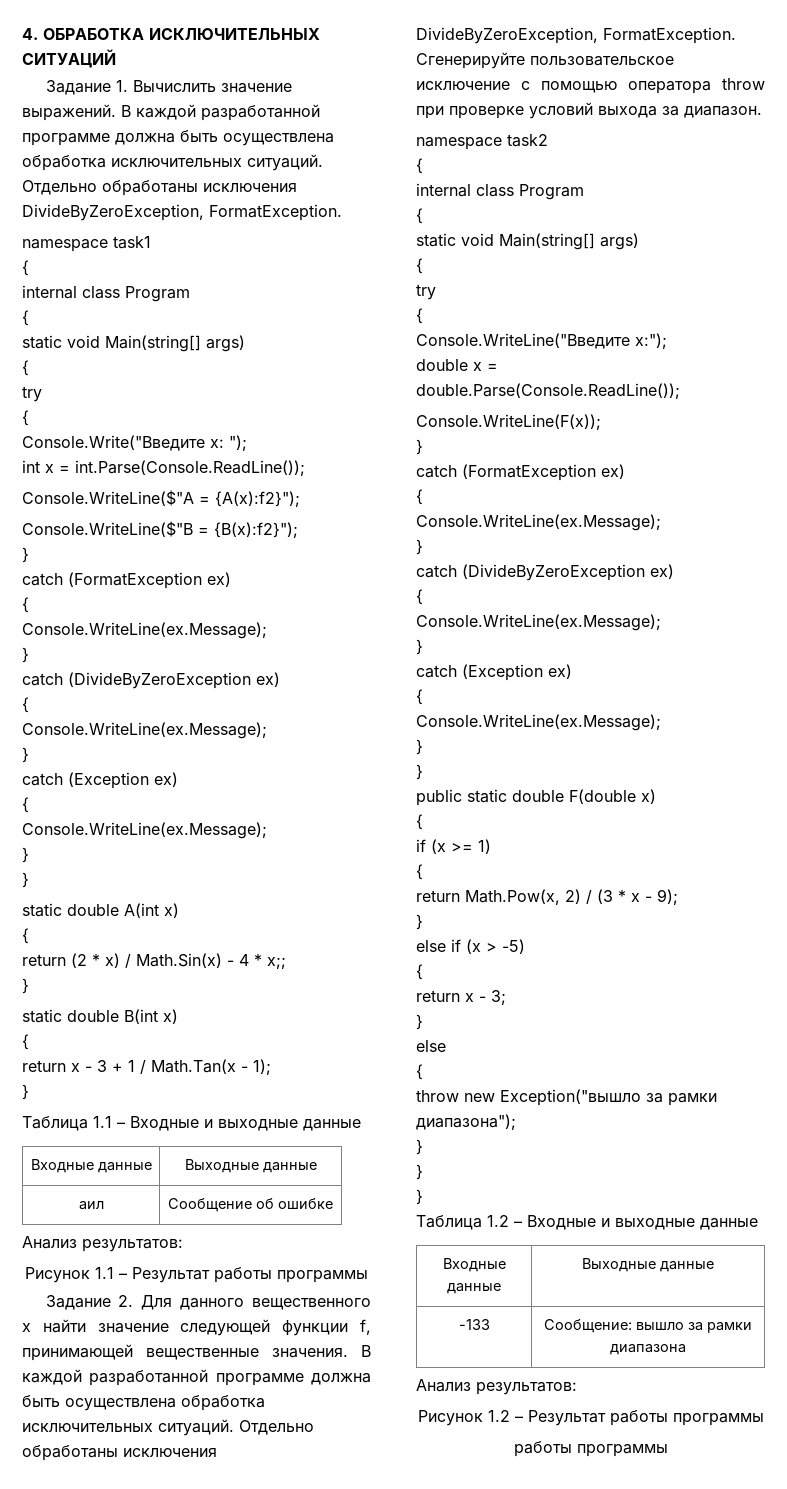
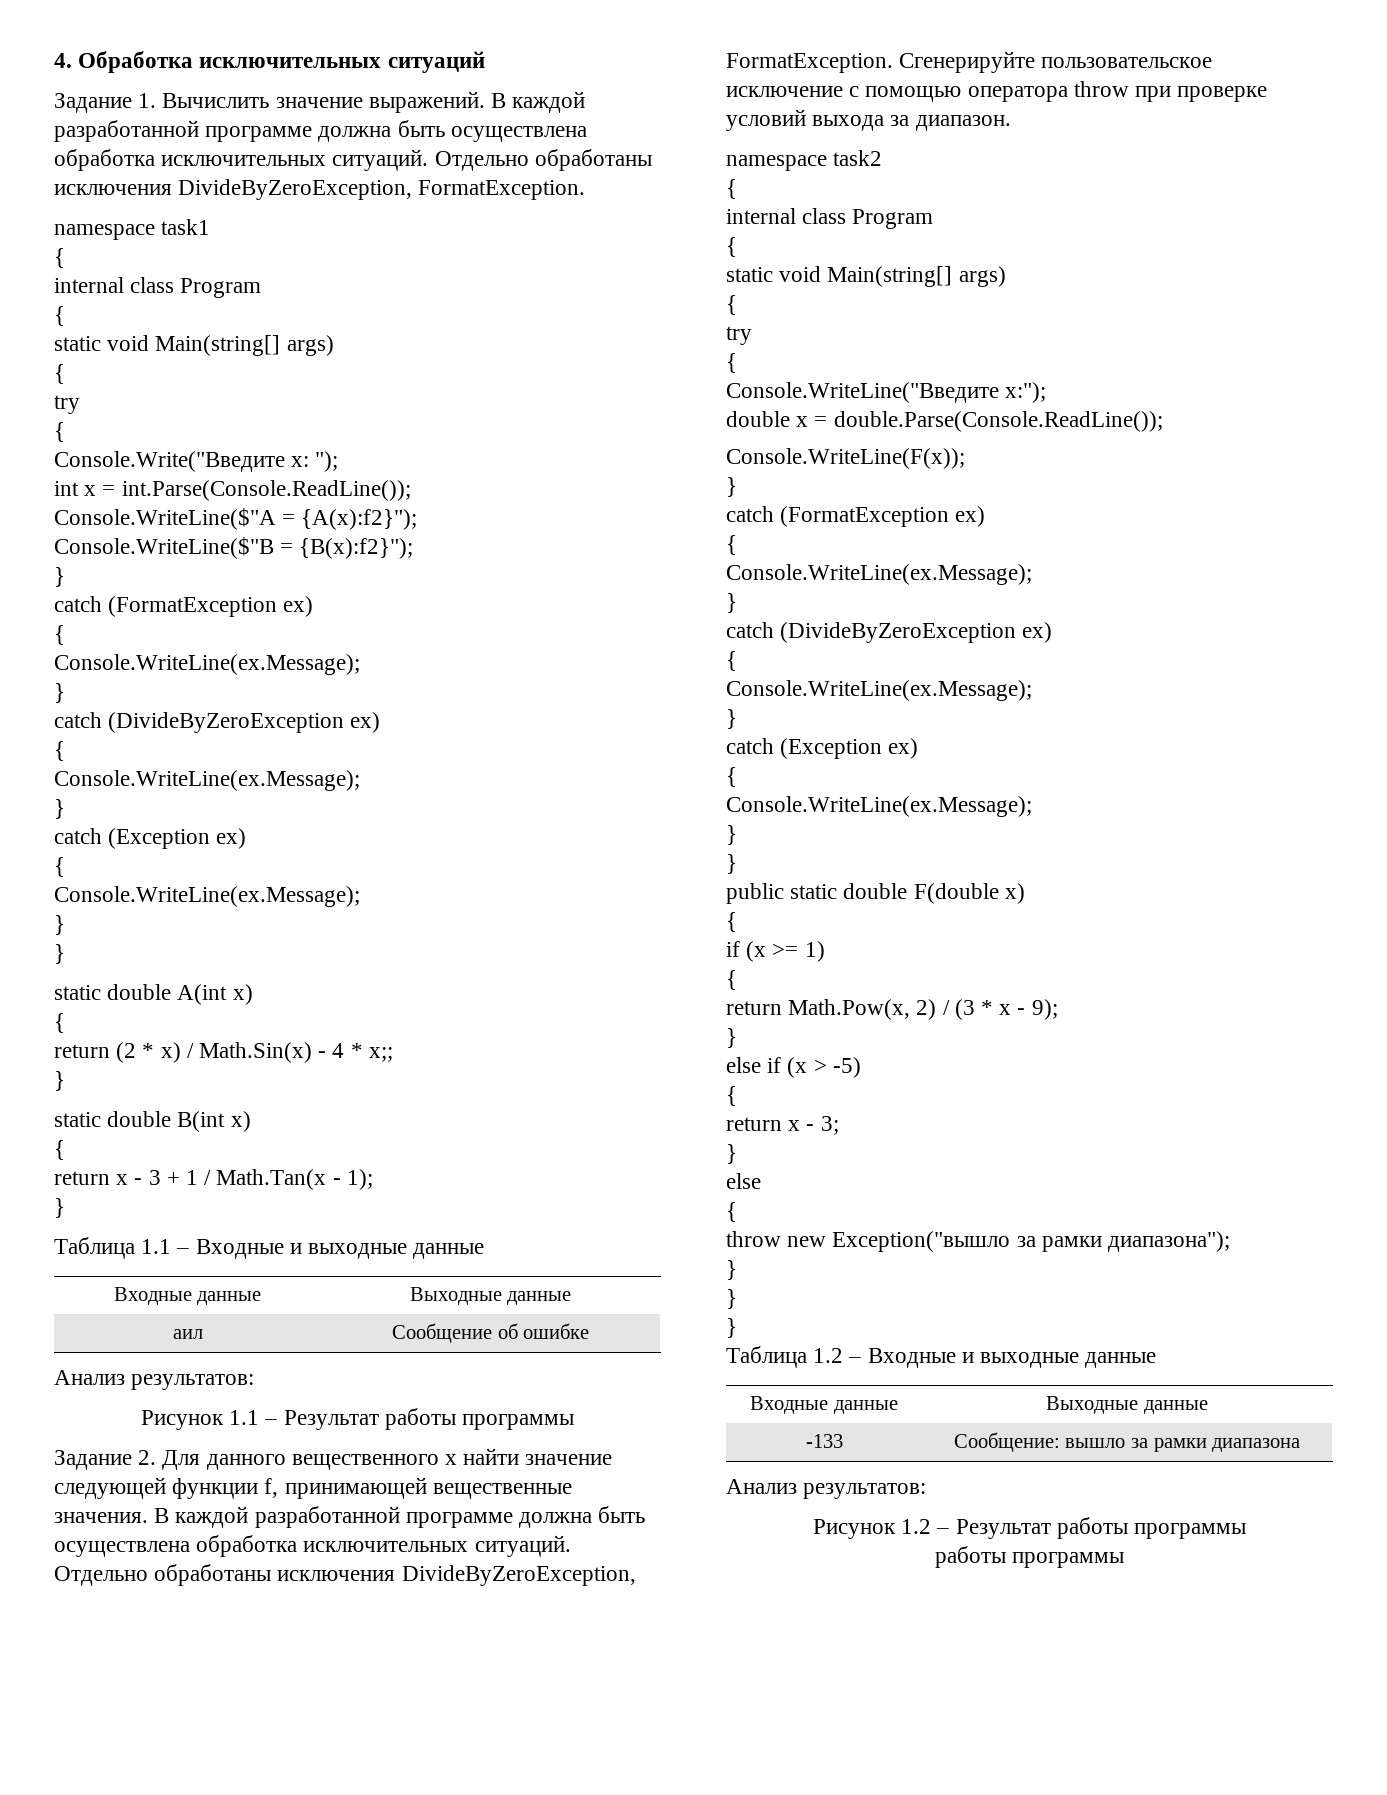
- 4. ОБРАБОТКА ИСКЛЮЧИТЕЛЬНЫХ СИТУАЦИЙ
+ 4. Обработка исключительных ситуаций

